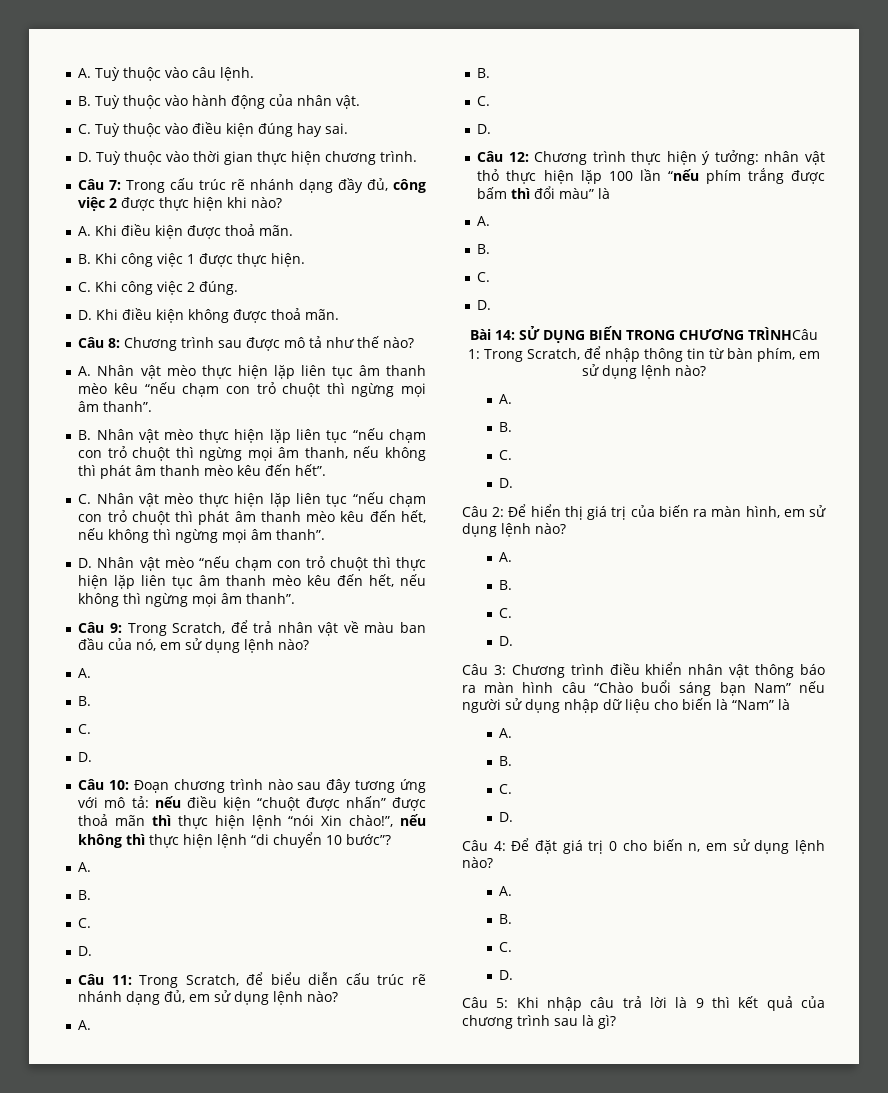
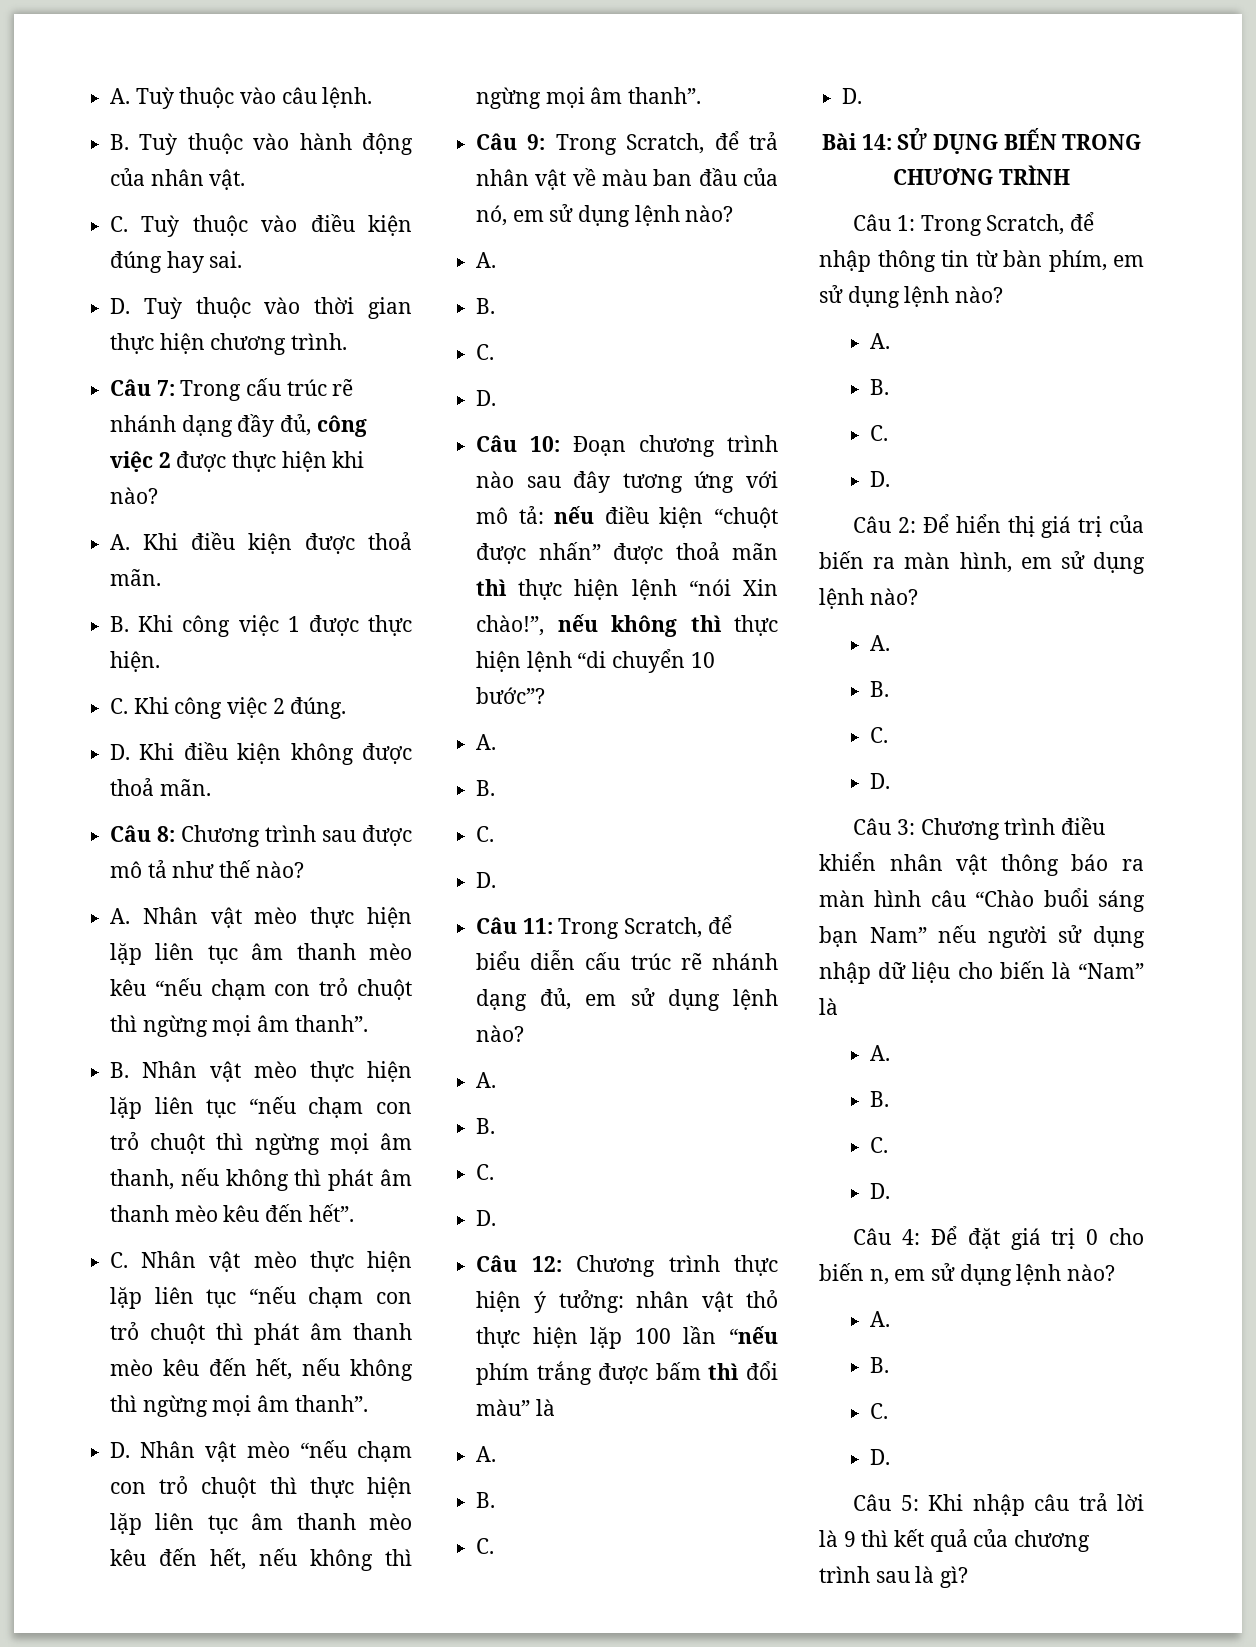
- Bài 14: SỬ DỤNG BIẾN TRONG CHƯƠNG TRÌNHCâu 1: Trong Scratch, để nhập thông tin từ bàn phím, em sử dụng lệnh nào?
+ Bài 14: SỬ DỤNG BIẾN TRONG CHƯƠNG TRÌNH
+ Câu 1: Trong Scratch, để nhập thông tin từ bàn phím, em sử dụng lệnh nào?

